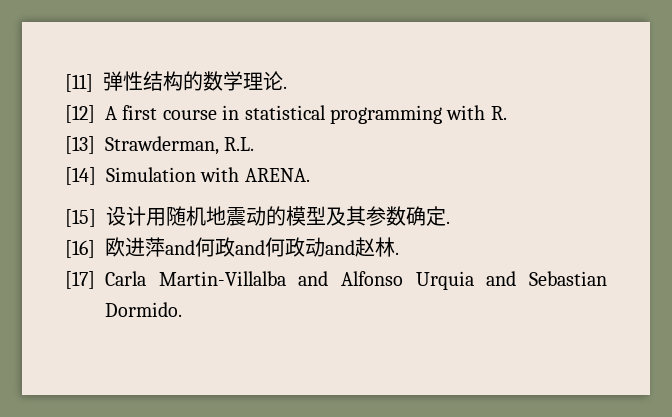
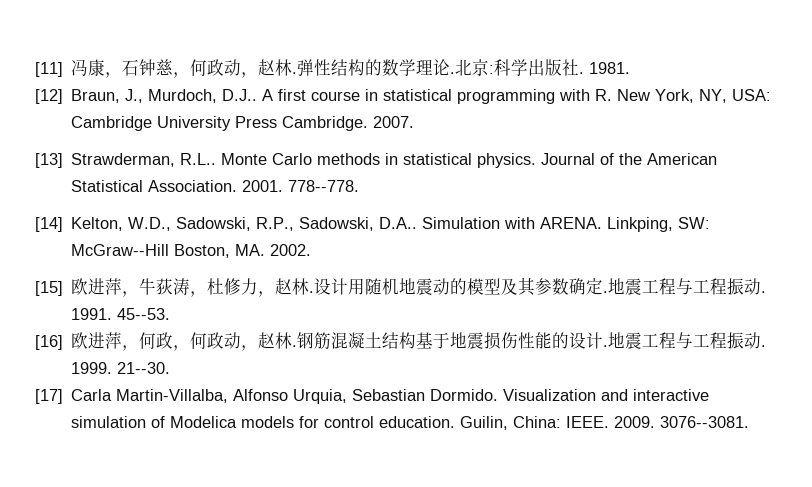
- [11]弹性结构的数学理论.
- [12] A first course in statistical programming with R.
- [13] Strawderman, R.L.
- [14] Simulation with ARENA.
- [15]设计用随机地震动的模型及其参数确定.
- [16]欧进萍and何政and何政动and赵林.
- [17] Carla Martin-Villalba and Alfonso Urquia and Sebastian Dormido.
+ [11]冯康，石钟慈，何政动，赵林.弹性结构的数学理论.北京:科学出版社. 1981.
+ [12] Braun, J., Murdoch, D.J.. A first course in statistical programming with R. New York, NY, USA: Cambridge University Press Cambridge. 2007.
+ [13] Strawderman, R.L.. Monte Carlo methods in statistical physics. Journal of the American Statistical Association. 2001. 778--778.
+ [14] Kelton, W.D., Sadowski, R.P., Sadowski, D.A.. Simulation with ARENA. Linkping, SW: McGraw--Hill Boston, MA. 2002.
+ [15]欧进萍，牛荻涛，杜修力，赵林.设计用随机地震动的模型及其参数确定.地震工程与工程振动. 1991. 45--53.
+ [16]欧进萍，何政，何政动，赵林.钢筋混凝土结构基于地震损伤性能的设计.地震工程与工程振动. 1999. 21--30.
+ [17] Carla Martin-Villalba, Alfonso Urquia, Sebastian Dormido. Visualization and interactive simulation of Modelica models for control education. Guilin, China: IEEE. 2009. 3076--3081.

